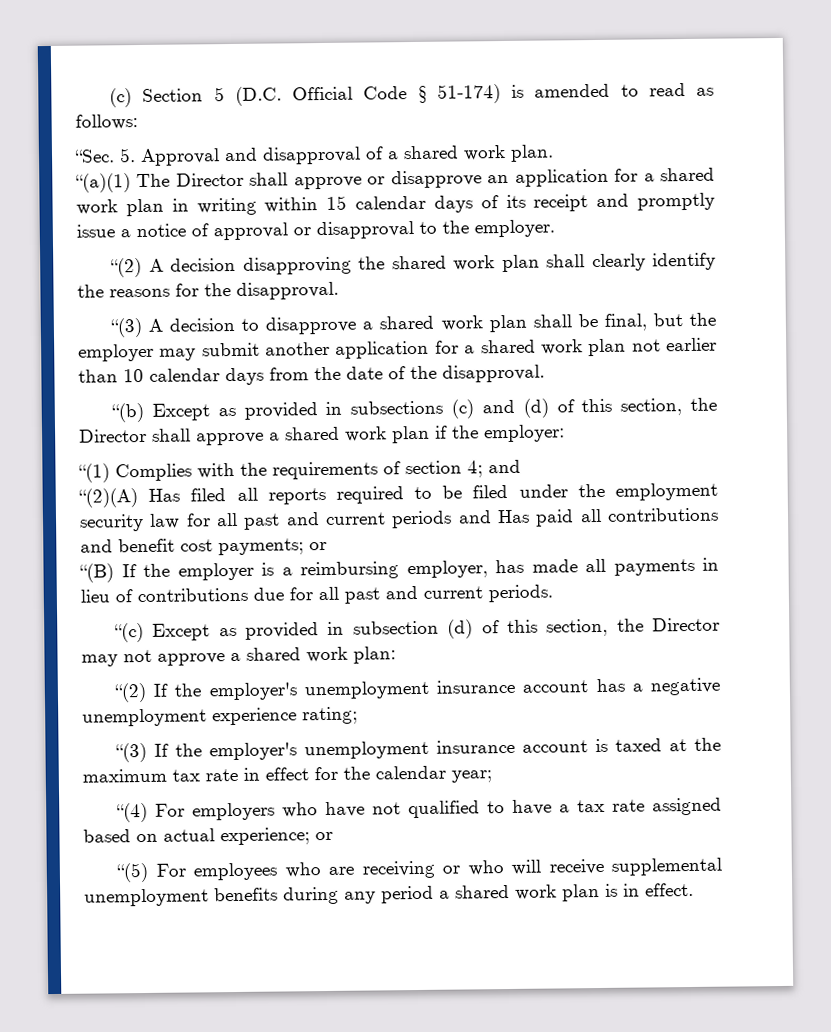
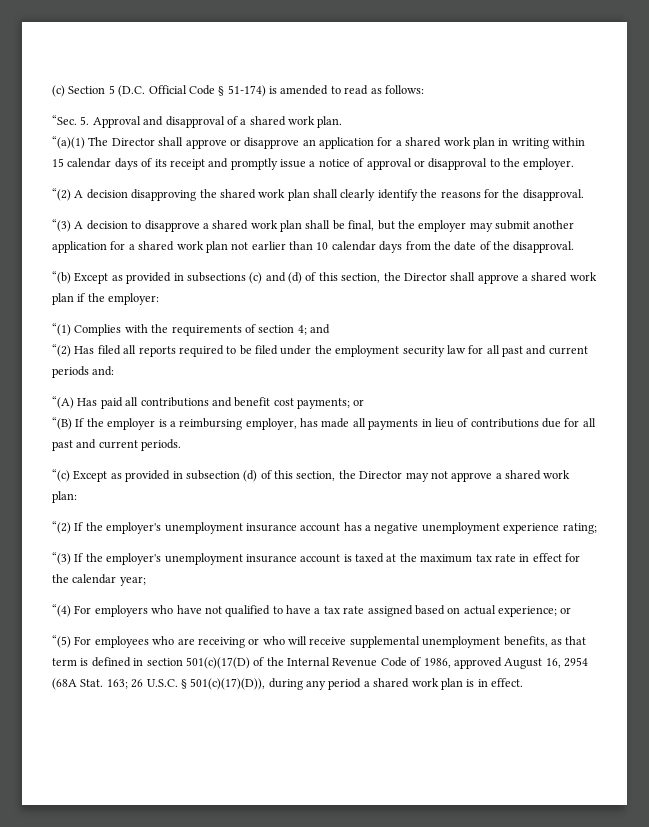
- “(2)(A) Has filed all reports required to be filed under the employment security law for all past and current periods and Has paid all contributions and benefit cost payments; or
+ “(2) Has filed all reports required to be filed under the employment security law for all past and current periods and:
+ “(A) Has paid all contributions and benefit cost payments; or
- “(5) For employees who are receiving or who will receive supplemental unemployment benefits during any period a shared work plan is in effect.
+ “(5) For employees who are receiving or who will receive supplemental unemployment benefits, as that term is defined in section 501(c)(17(D) of the Internal Revenue Code of 1986, approved August 16, 2954 (68A Stat. 163; 26 U.S.C. § 501(c)(17)(D)), during any period a shared work plan is in effect.

